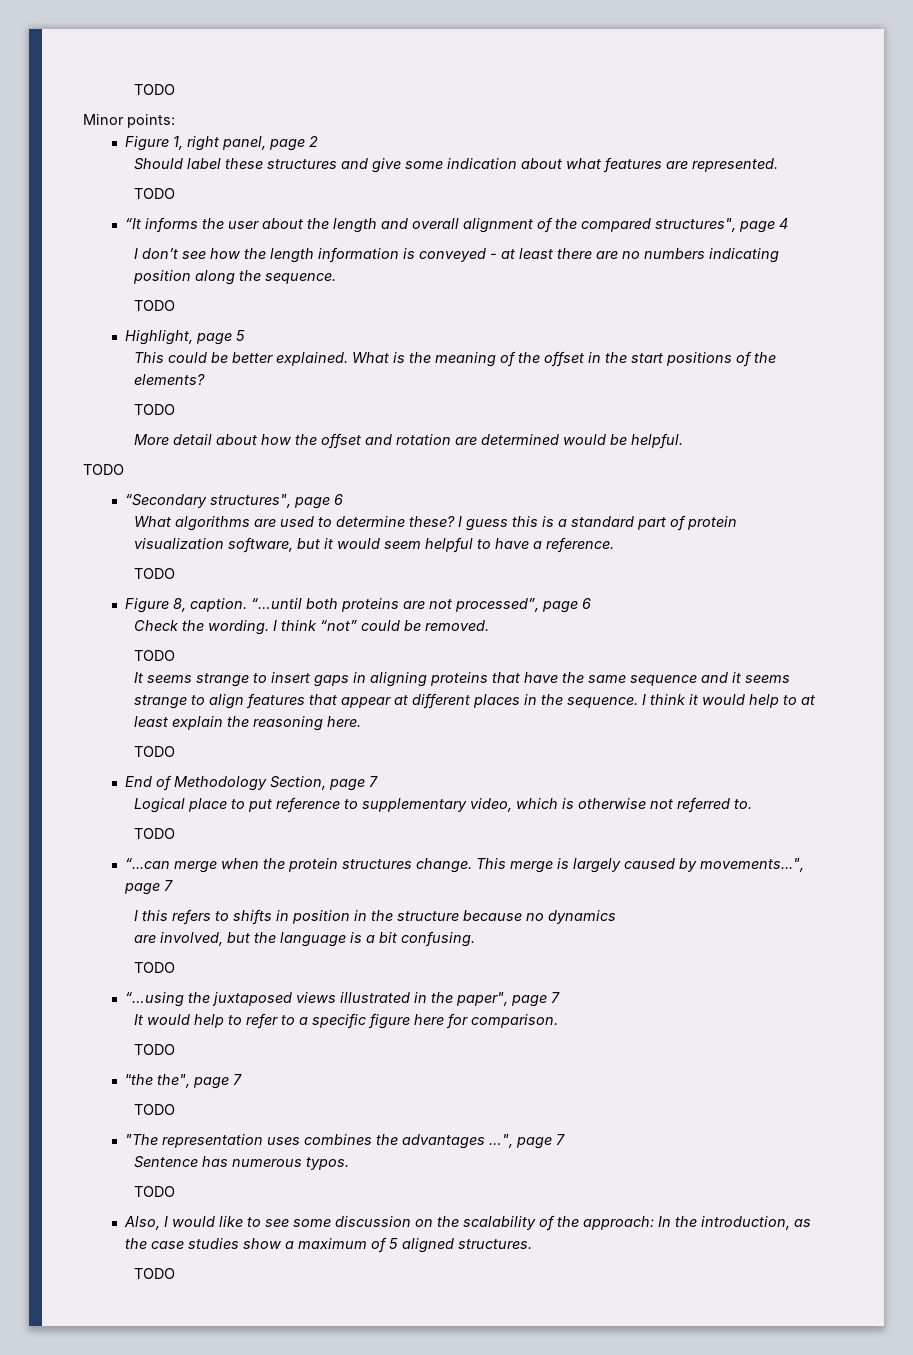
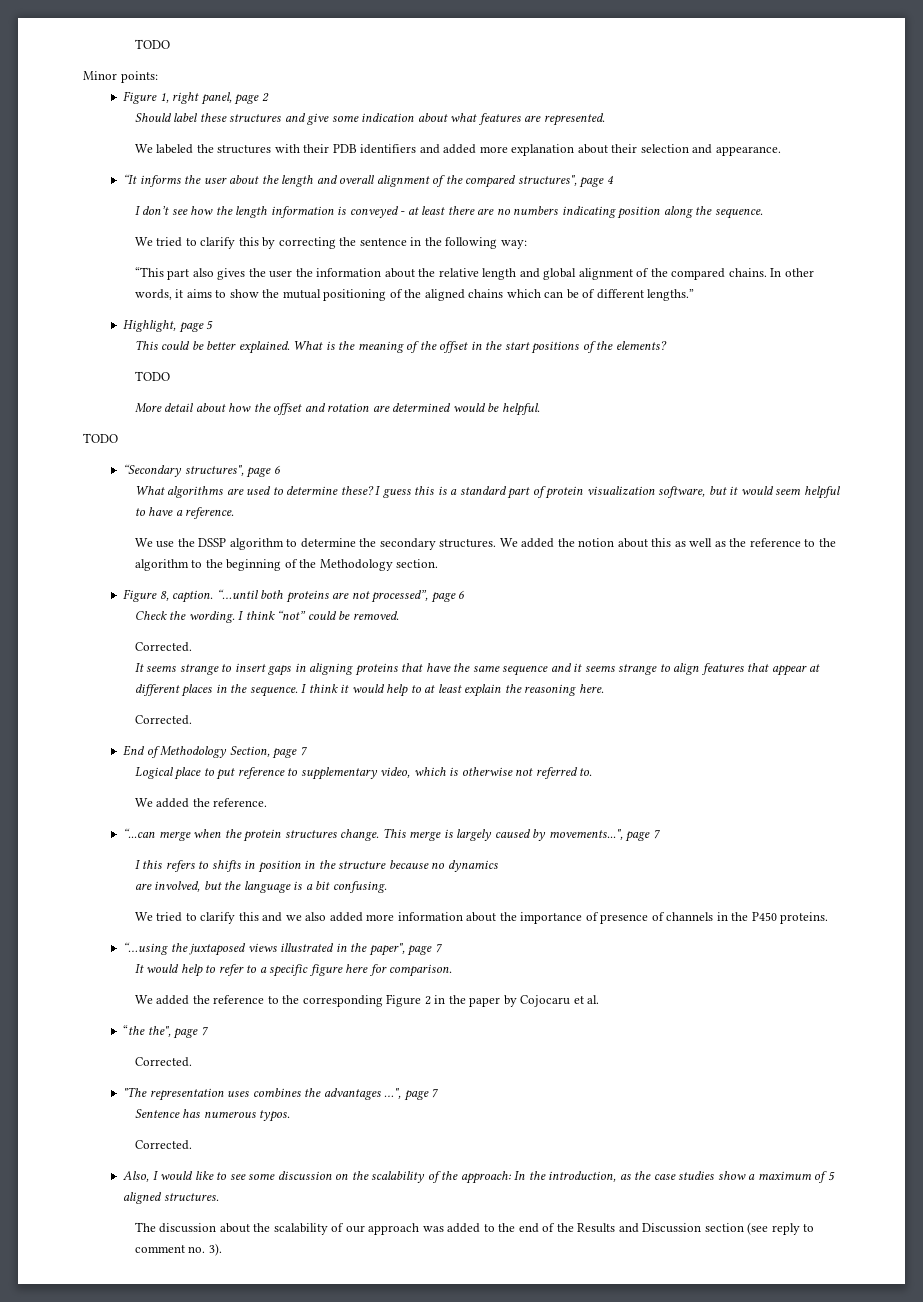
  Should label these structures and give some indication about what features are represented.
- TODO
+ We labeled the structures with their PDB identifiers and added more explanation about their selection and appearance.
  I don’t see how the length information is conveyed - at least there are no numbers indicating position along the sequence.
- TODO
+ We tried to clarify this by correcting the sentence in the following way:
+ “This part also gives the user the information about the relative length and global alignment of the compared chains. In other words, it aims to show the mutual positioning of the aligned chains which can be of different lengths.”
  I guess this is a standard part of protein visualization software, but it would seem helpful to have a reference.
- TODO
+ We use the DSSP algorithm to determine the secondary structures. We added the notion about this as well as the reference to the algorithm to the beginning of the Methodology section.
  I think “not” could be removed.
- TODO
+ Corrected.
  I think it would help to at least explain the reasoning here.
- TODO
+ Corrected.
  Logical place to put reference to supplementary video, which is otherwise not referred to.
- TODO
+ We added the reference.
  are involved, but the language is a bit confusing.
- TODO
+ We tried to clarify this and we also added more information about the importance of presence of channels in the P450 proteins.
  It would help to refer to a specific figure here for comparison.
- TODO
+ We added the reference to the corresponding Figure 2 in the paper by Cojocaru et al.
  “the the", page 7
- TODO
+ Corrected.
  Sentence has numerous typos.
- TODO
+ Corrected.
  Also, I would like to see some discussion on the scalability of the approach: In the introduction, as the case studies show a maximum of 5 aligned structures.
- TODO
+ The discussion about the scalability of our approach was added to the end of the Results and Discussion section (see reply to comment no. 3).

